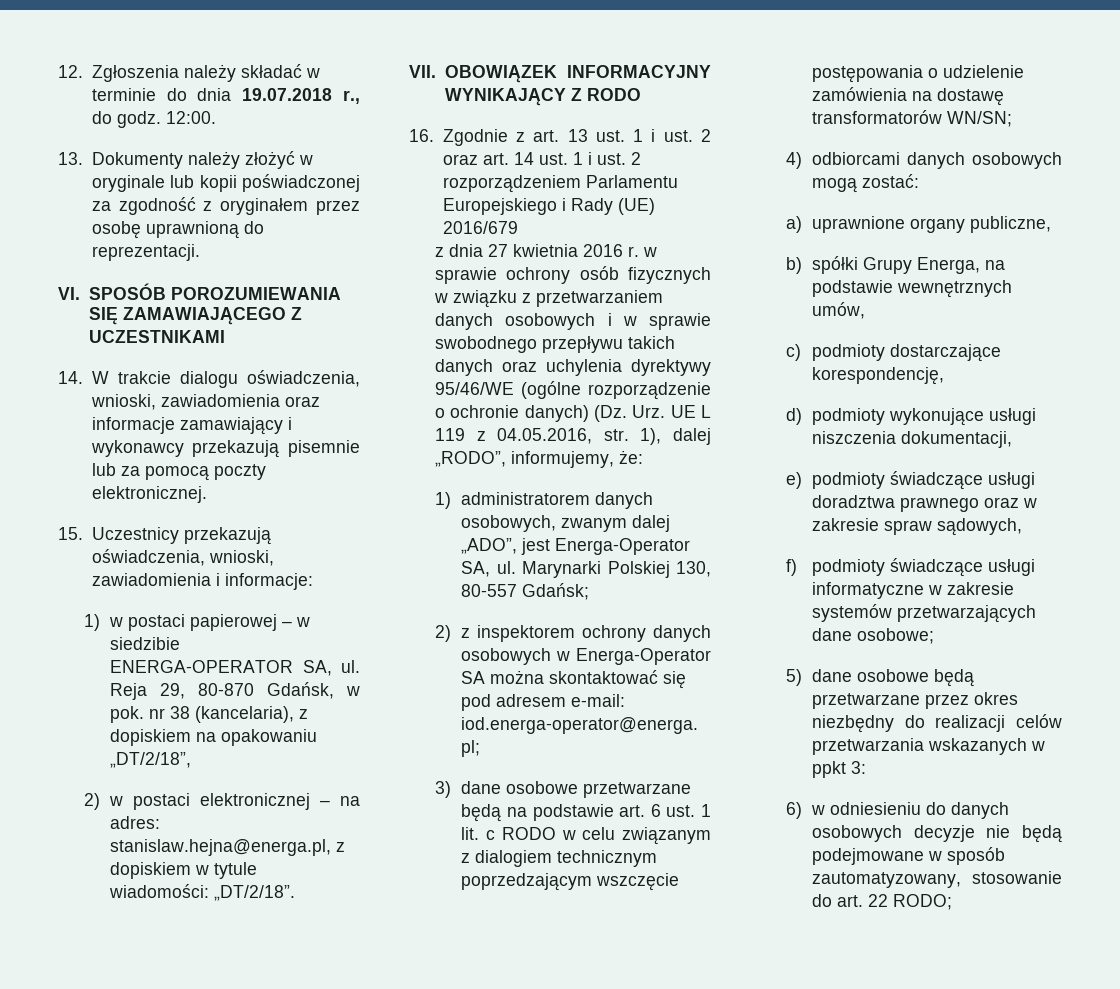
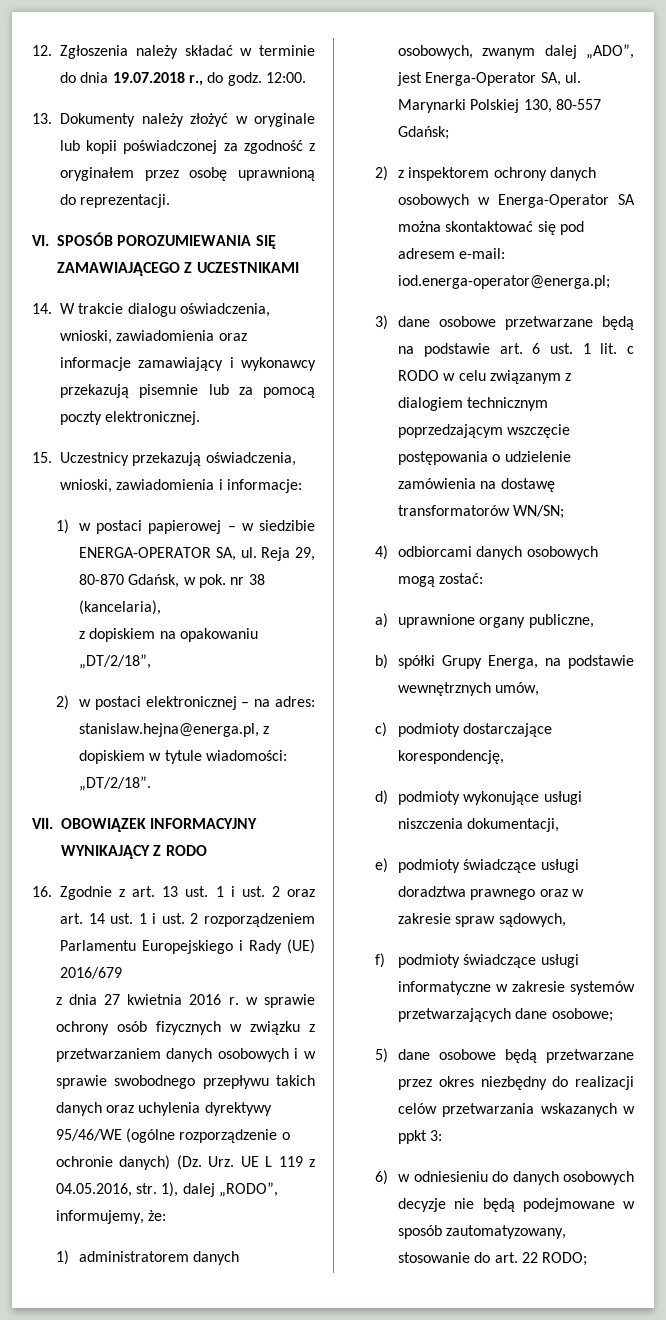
- Reja 29, 80-870 Gdańsk, w pok. nr 38 (kancelaria), z dopiskiem na opakowaniu „DT/2/18”,
+ Reja 29, 80-870 Gdańsk, w pok. nr 38 (kancelaria),
+ z dopiskiem na opakowaniu „DT/2/18”,

